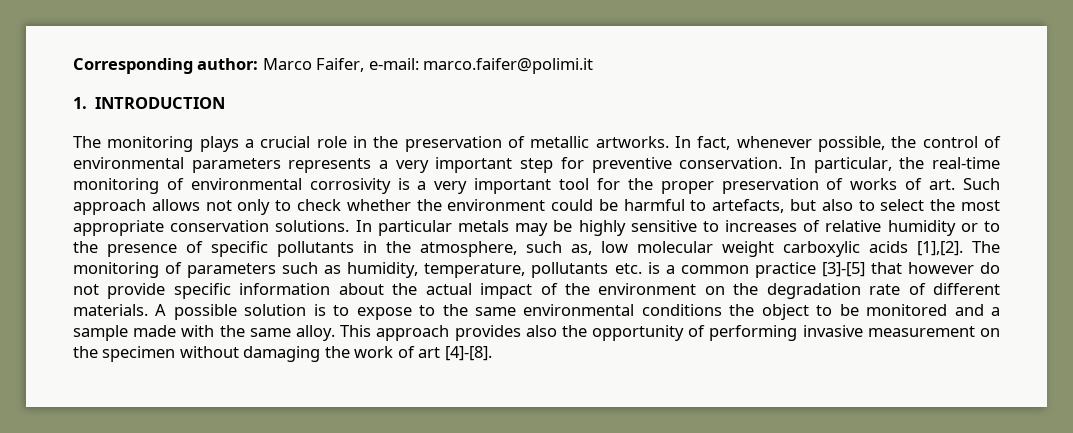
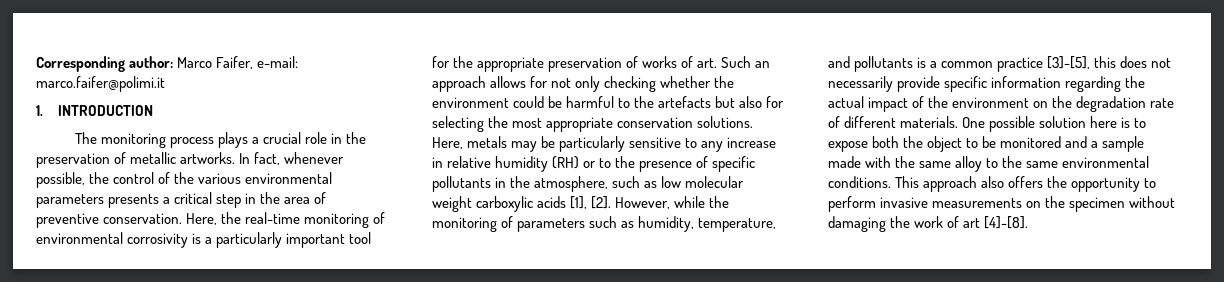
- The monitoring plays a crucial role in the preservation of metallic artworks.
+ The monitoring process plays a crucial role in the preservation of metallic artworks.
- In fact, whenever possible, the control of environmental parameters represents a very important step for preventive conservation. In particular, the real-time monitoring of environmental corrosivity is a very important tool for the proper preservation of works of art. Such approach allows not only to check whether the environment could be harmful to artefacts, but also to select the most appropriate conservation solutions.
+ In fact, whenever possible, the control of the various environmental parameters presents a critical step in the area of preventive conservation. Here, the real-time monitoring of environmental corrosivity is a particularly important tool for the appropriate preservation of works of art. Such an approach allows for not only checking whether the environment could be harmful to the artefacts but also for selecting the most appropriate conservation solutions.
- In particular metals may be highly sensitive to increases of relative humidity or to the presence of specific pollutants in the atmosphere, such as, low molecular weight carboxylic acids [1],[2]. The monitoring of parameters such as humidity, temperature, pollutants etc. is a common practice [3]-[5] that however do not provide specific information about the actual impact of the environment on the degradation rate of different materials.
+ Here, metals may be particularly sensitive to any increase in relative humidity (RH) or to the presence of specific pollutants in the atmosphere, such as low molecular weight carboxylic acids [1], [2]. However, while the monitoring of parameters such as humidity, temperature, and pollutants is a common practice [3]-[5], this does not necessarily provide specific information regarding the actual impact of the environment on the degradation rate of different materials.
- A possible solution is to expose to the same environmental conditions the object to be monitored and a sample made with the same alloy. This approach provides also the opportunity of performing invasive measurement on the specimen without damaging the work of art [4]-[8].
+ One possible solution here is to expose both the object to be monitored and a sample made with the same alloy to the same environmental conditions. This approach also offers the opportunity to perform invasive measurements on the specimen without damaging the work of art [4]-[8].

